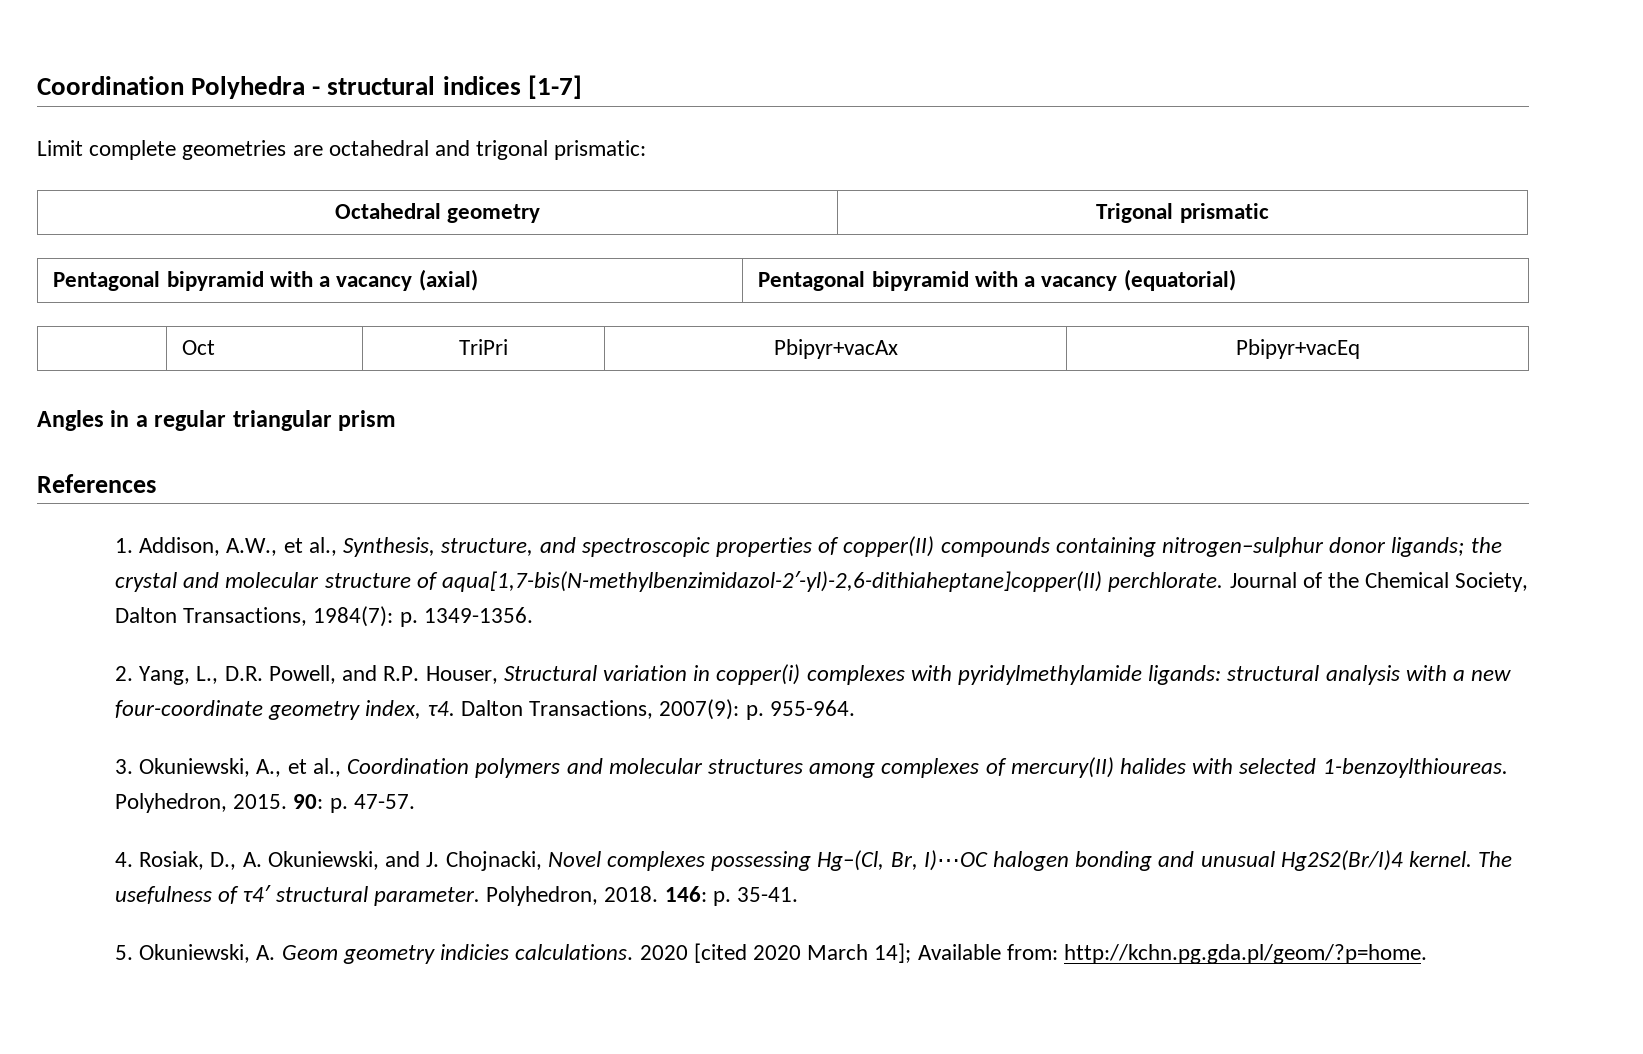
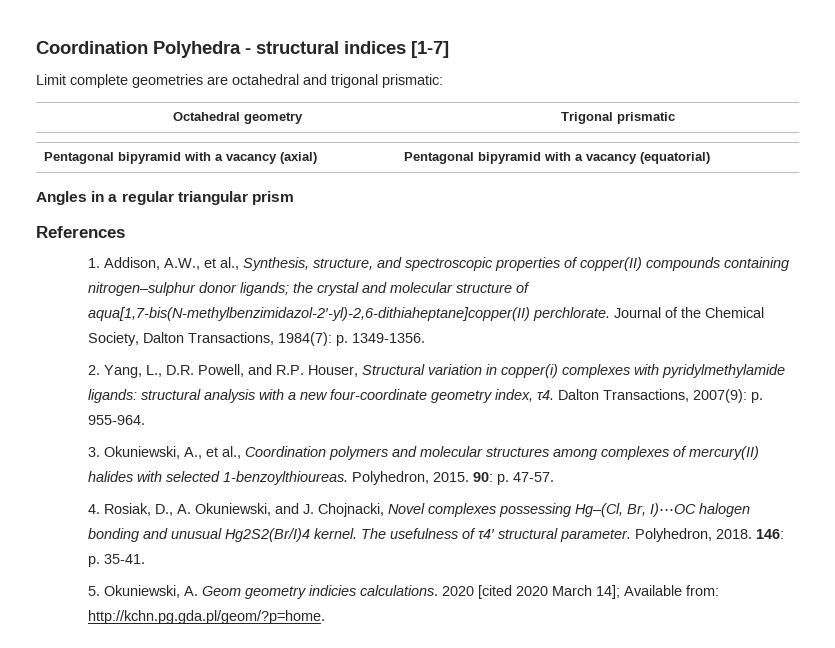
- | Oct | TriPri | Pbipyr+vacAx | Pbipyr+vacEq

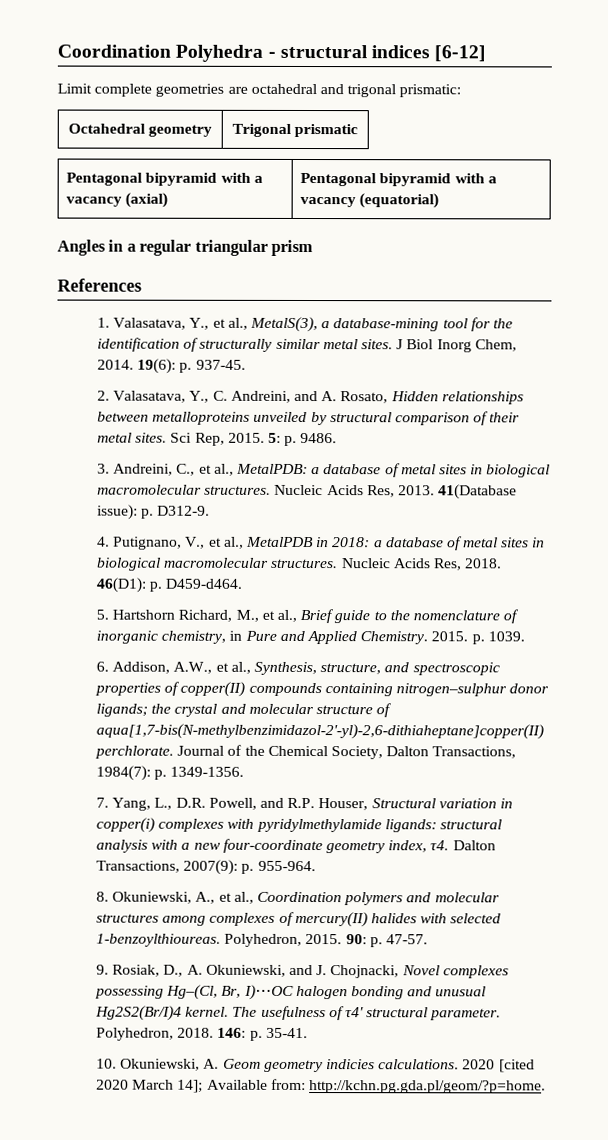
- Coordination Polyhedra - structural indices [1-7]
+ Coordination Polyhedra - structural indices [6-12]
- 1. Addison, A.W., et al., Synthesis, structure, and spectroscopic properties of copper(II) compounds containing nitrogen–sulphur donor ligands; the crystal and molecular structure of aqua[1,7-bis(N-methylbenzimidazol-2′-yl)-2,6-dithiaheptane]copper(II) perchlorate.
+ 1. Valasatava, Y., et al., MetalS(3), a database-mining tool for the identification of structurally similar metal sites. J Biol Inorg Chem, 2014. 19(6): p. 937-45.
+ 2. Valasatava, Y., C. Andreini, and A. Rosato, Hidden relationships between metalloproteins unveiled by structural comparison of their metal sites. Sci Rep, 2015. 5: p. 9486.
+ 3. Andreini, C., et al., MetalPDB: a database of metal sites in biological macromolecular structures. Nucleic Acids Res, 2013. 41(Database issue): p. D312-9.
+ 4. Putignano, V., et al., MetalPDB in 2018: a database of metal sites in biological macromolecular structures. Nucleic Acids Res, 2018. 46(D1): p. D459-d464.
+ 5. Hartshorn Richard, M., et al., Brief guide to the nomenclature of inorganic chemistry, in Pure and Applied Chemistry. 2015. p. 1039.
+ 6. Addison, A.W., et al., Synthesis, structure, and spectroscopic properties of copper(II) compounds containing nitrogen–sulphur donor ligands; the crystal and molecular structure of aqua[1,7-bis(N-methylbenzimidazol-2′-yl)-2,6-dithiaheptane]copper(II) perchlorate.
- 2. Yang, L., D.R. Powell, and R.P. Houser, Structural variation in copper(i) complexes with pyridylmethylamide ligands: structural analysis with a new four-coordinate geometry index, τ4.
+ 7. Yang, L., D.R. Powell, and R.P. Houser, Structural variation in copper(i) complexes with pyridylmethylamide ligands: structural analysis with a new four-coordinate geometry index, τ4.
- 3. Okuniewski, A., et al., Coordination polymers and molecular structures among complexes of mercury(II) halides with selected 1-benzoylthioureas.
+ 8. Okuniewski, A., et al., Coordination polymers and molecular structures among complexes of mercury(II) halides with selected 1-benzoylthioureas.
- 4. Rosiak, D., A. Okuniewski, and J. Chojnacki, Novel complexes possessing Hg–(Cl, Br, I)⋯OC halogen bonding and unusual Hg2S2(Br/I)4 kernel.
+ 9. Rosiak, D., A. Okuniewski, and J. Chojnacki, Novel complexes possessing Hg–(Cl, Br, I)⋯OC halogen bonding and unusual Hg2S2(Br/I)4 kernel.
- 5. Okuniewski, A. Geom geometry indicies calculations.
+ 10. Okuniewski, A. Geom geometry indicies calculations.

